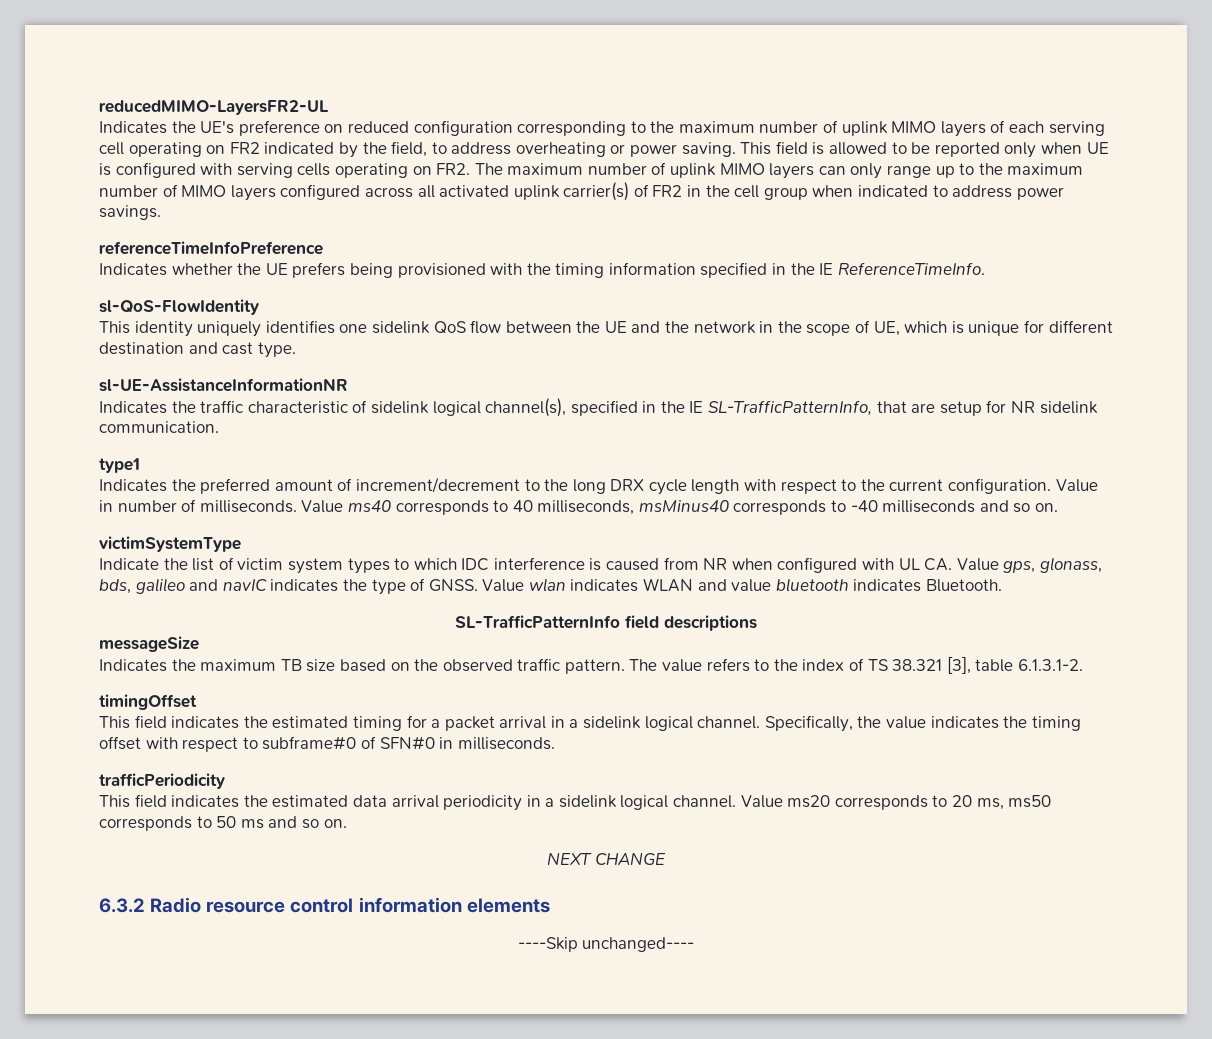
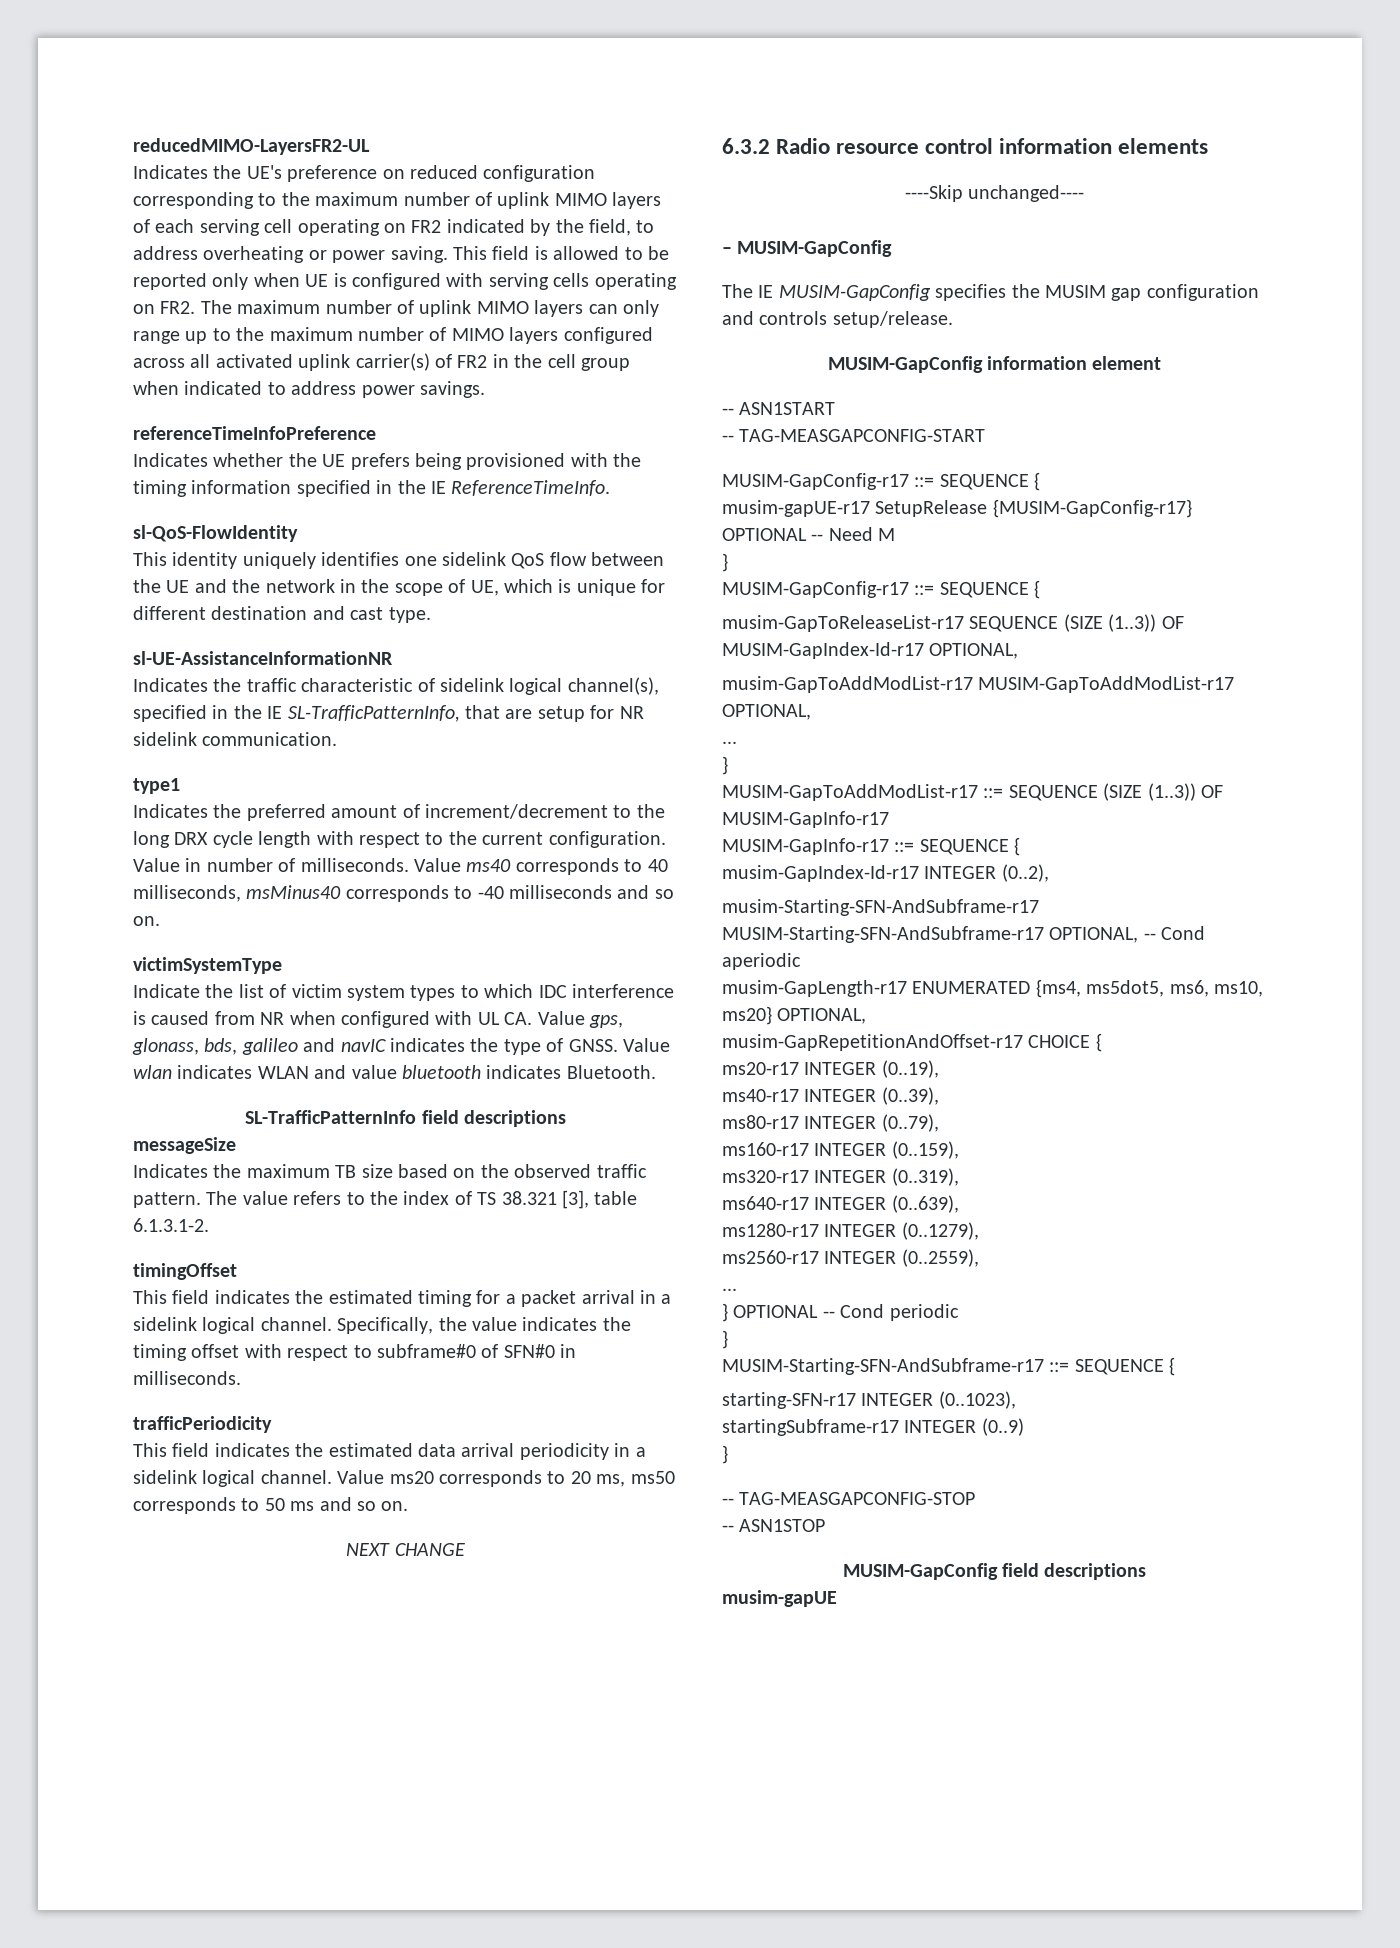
+ – MUSIM-GapConfig
+ The IE MUSIM-GapConfig specifies the MUSIM gap configuration and controls setup/release.
+ MUSIM-GapConfig information element
+ -- ASN1START
+ -- TAG-MEASGAPCONFIG-START
+ MUSIM-GapConfig-r17 ::= SEQUENCE {
+ musim-gapUE-r17 SetupRelease {MUSIM-GapConfig-r17} OPTIONAL -- Need M
+ }
+ MUSIM-GapConfig-r17 ::= SEQUENCE {
+ musim-GapToReleaseList-r17 SEQUENCE (SIZE (1..3)) OF MUSIM-GapIndex-Id-r17 OPTIONAL,
+ musim-GapToAddModList-r17 MUSIM-GapToAddModList-r17 OPTIONAL,
+ ...
+ }
+ MUSIM-GapToAddModList-r17 ::= SEQUENCE (SIZE (1..3)) OF MUSIM-GapInfo-r17
+ MUSIM-GapInfo-r17 ::= SEQUENCE {
+ musim-GapIndex-Id-r17 INTEGER (0..2),
+ musim-Starting-SFN-AndSubframe-r17 MUSIM-Starting-SFN-AndSubframe-r17 OPTIONAL, -- Cond aperiodic
+ musim-GapLength-r17 ENUMERATED {ms4, ms5dot5, ms6, ms10, ms20} OPTIONAL,
+ musim-GapRepetitionAndOffset-r17 CHOICE {
+ ms20-r17 INTEGER (0..19),
+ ms40-r17 INTEGER (0..39),
+ ms80-r17 INTEGER (0..79),
+ ms160-r17 INTEGER (0..159),
+ ms320-r17 INTEGER (0..319),
+ ms640-r17 INTEGER (0..639),
+ ms1280-r17 INTEGER (0..1279),
+ ms2560-r17 INTEGER (0..2559),
+ ...
+ } OPTIONAL -- Cond periodic
+ }
+ MUSIM-Starting-SFN-AndSubframe-r17 ::= SEQUENCE {
+ starting-SFN-r17 INTEGER (0..1023),
+ startingSubframe-r17 INTEGER (0..9)
+ }
+ -- TAG-MEASGAPCONFIG-STOP
+ -- ASN1STOP
+ MUSIM-GapConfig field descriptions
+ musim-gapUE

